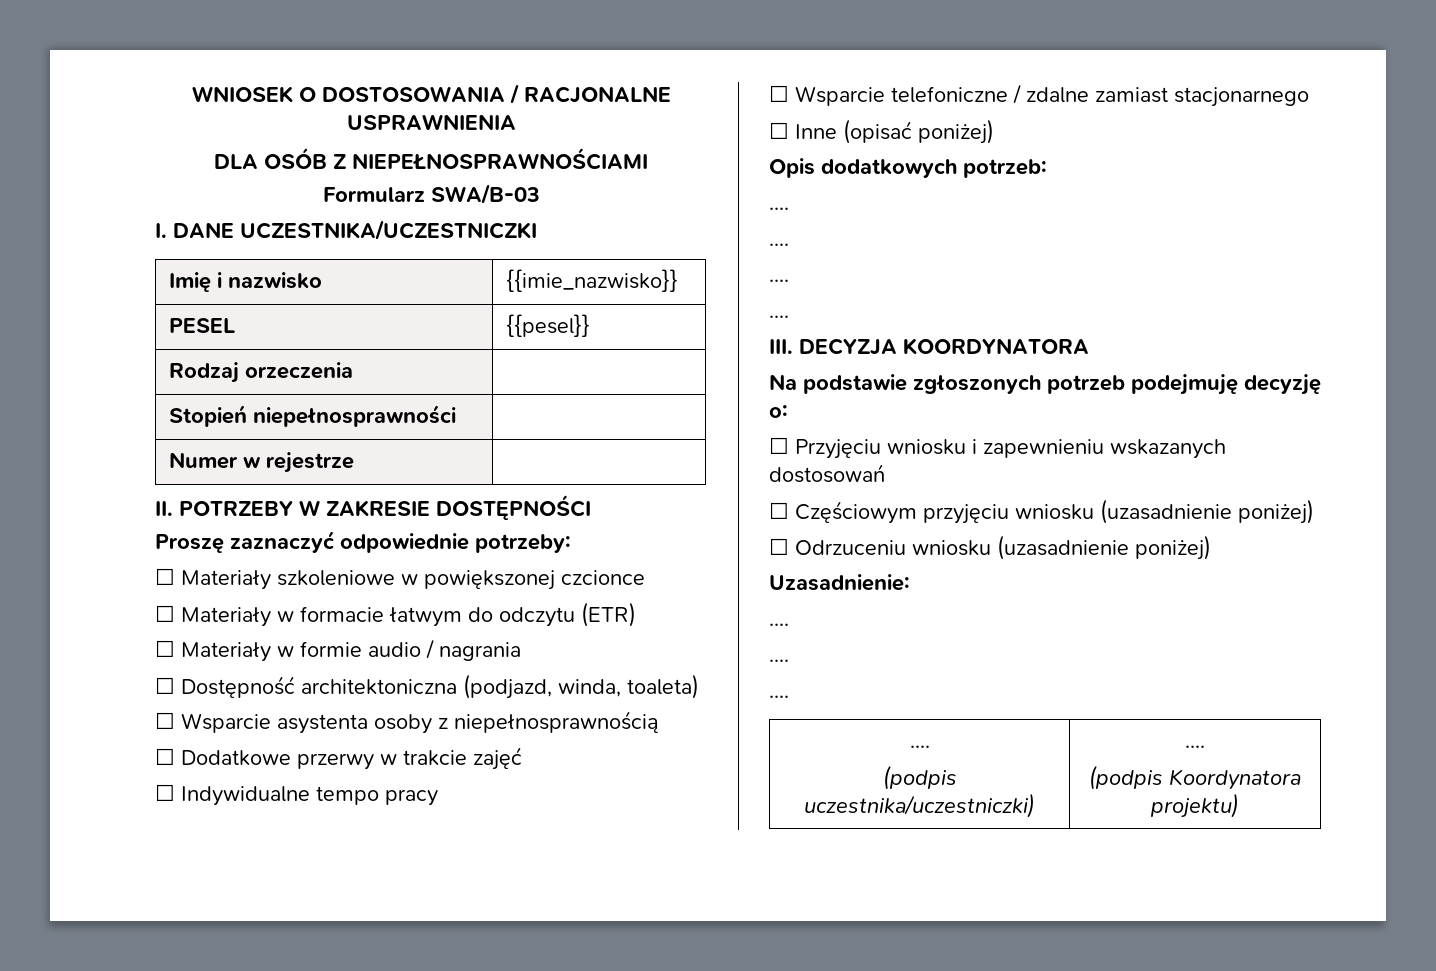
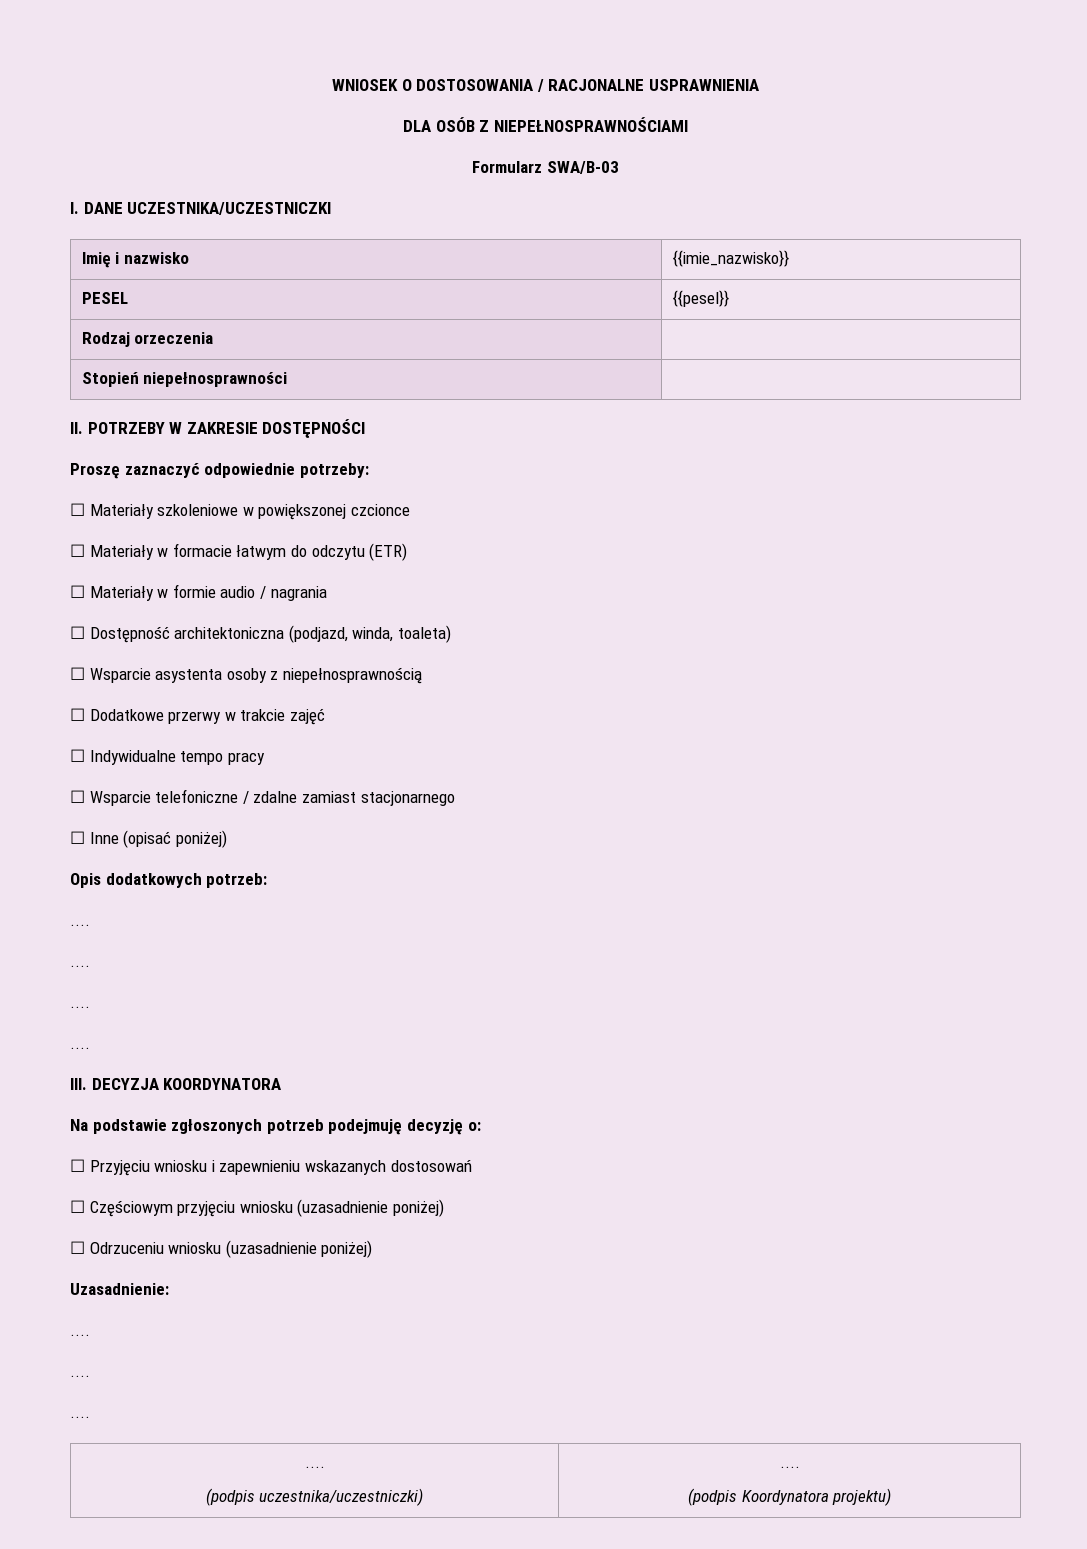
- Numer w rejestrze |

